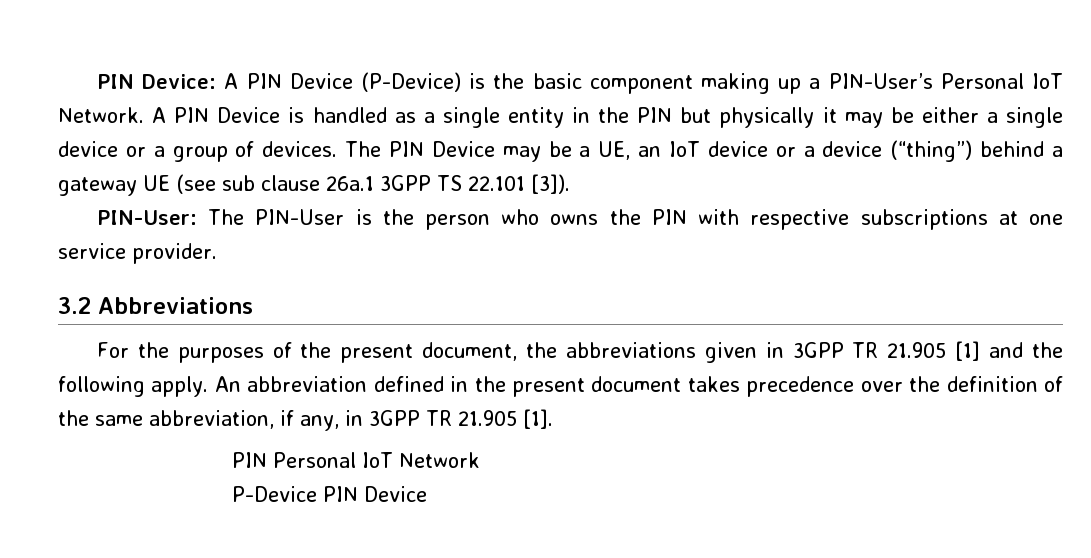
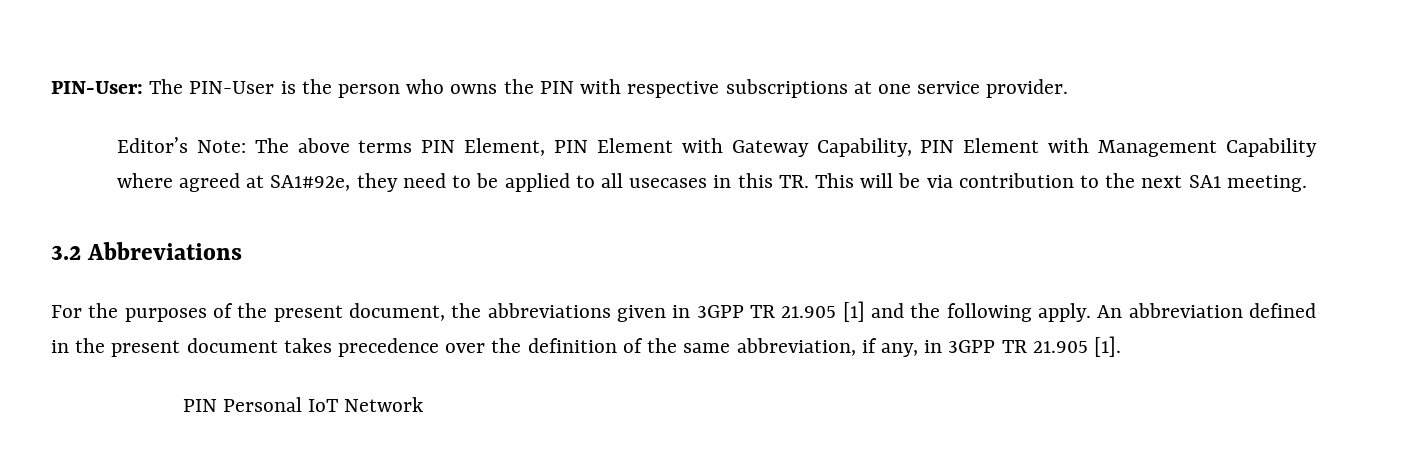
- PIN Device: A PIN Device (P-Device) is the basic component making up a PIN-User’s Personal IoT Network. A PIN Device is handled as a single entity in the PIN but physically it may be either a single device or a group of devices. The PIN Device may be a UE, an IoT device or a device (“thing”) behind a gateway UE (see sub clause 26a.1 3GPP TS 22.101 [3]).
+ Editor’s Note: The above terms PIN Element, PIN Element with Gateway Capability, PIN Element with Management Capability where agreed at SA1#92e, they need to be applied to all usecases in this TR. This will be via contribution to the next SA1 meeting.
- P-Device PIN Device

